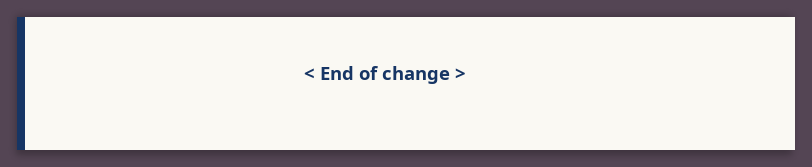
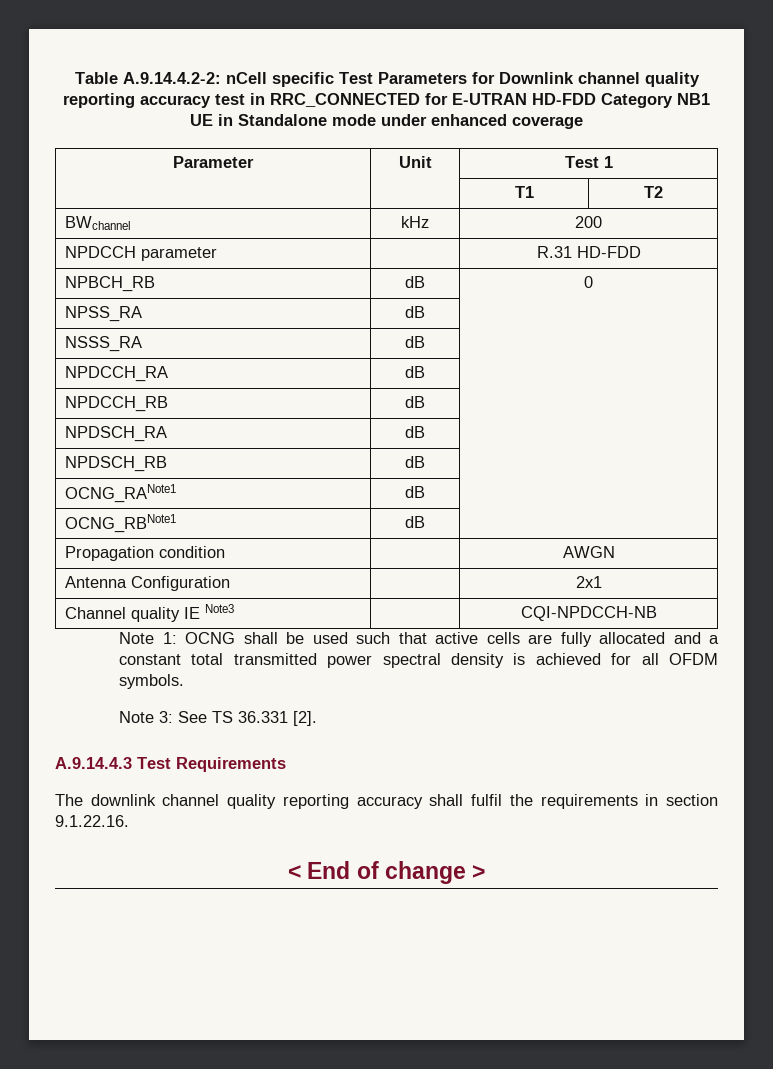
+ Table A.9.14.4.2-2: nCell specific Test Parameters for Downlink channel quality reporting accuracy test in RRC_CONNECTED for E-UTRAN HD-FDD Category NB1 UE in Standalone mode under enhanced coverage
+ Parameter | Unit | Test 1
+ | | T1 | T2
+ BWchannel | kHz | 200
+ NPDCCH parameter | | R.31 HD-FDD
+ NPBCH_RB | dB | 0
+ NPSS_RA | dB |
+ NSSS_RA | dB |
+ NPDCCH_RA | dB |
+ NPDCCH_RB | dB |
+ NPDSCH_RA | dB |
+ NPDSCH_RB | dB |
+ OCNG_RANote1 | dB |
+ OCNG_RBNote1 | dB |
+ Propagation condition | | AWGN
+ Antenna Configuration | | 2x1
+ Channel quality IE Note3 | | CQI-NPDCCH-NB
+ Note 1: OCNG shall be used such that active cells are fully allocated and a constant total transmitted power spectral density is achieved for all OFDM symbols.
+ Note 3: See TS 36.331 [2].
+ A.9.14.4.3 Test Requirements
+ The downlink channel quality reporting accuracy shall fulfil the requirements in section 9.1.22.16.

